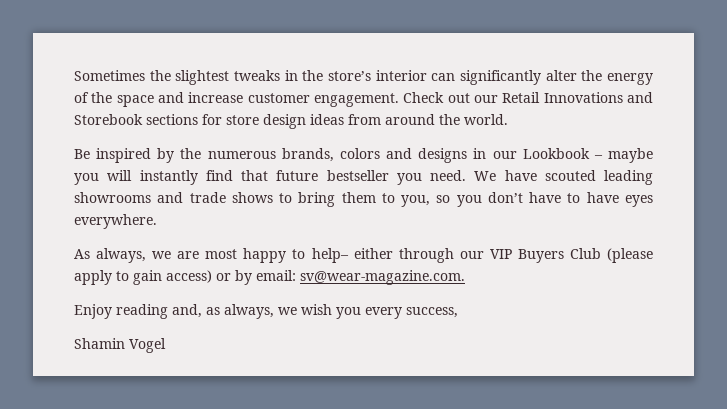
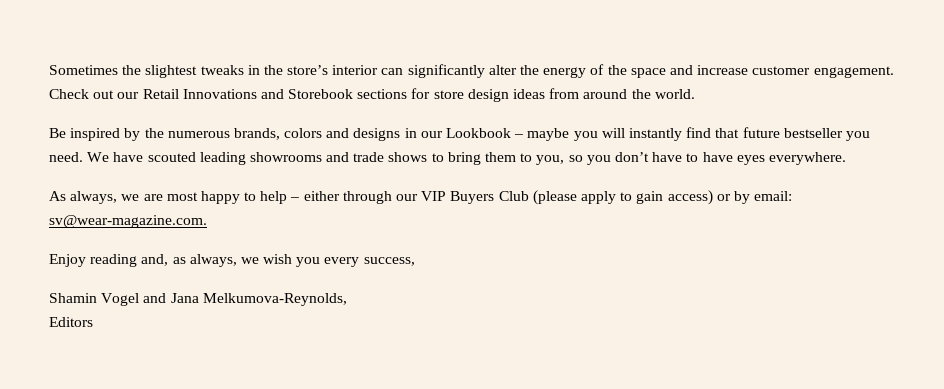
- As always, we are most happy to help– either through our VIP Buyers Club (please apply to gain access) or by email: sv@wear-magazine.com.
+ As always, we are most happy to help – either through our VIP Buyers Club (please apply to gain access) or by email: sv@wear-magazine.com.
- Shamin Vogel
+ Shamin Vogel and Jana Melkumova-Reynolds,
+ Editors

